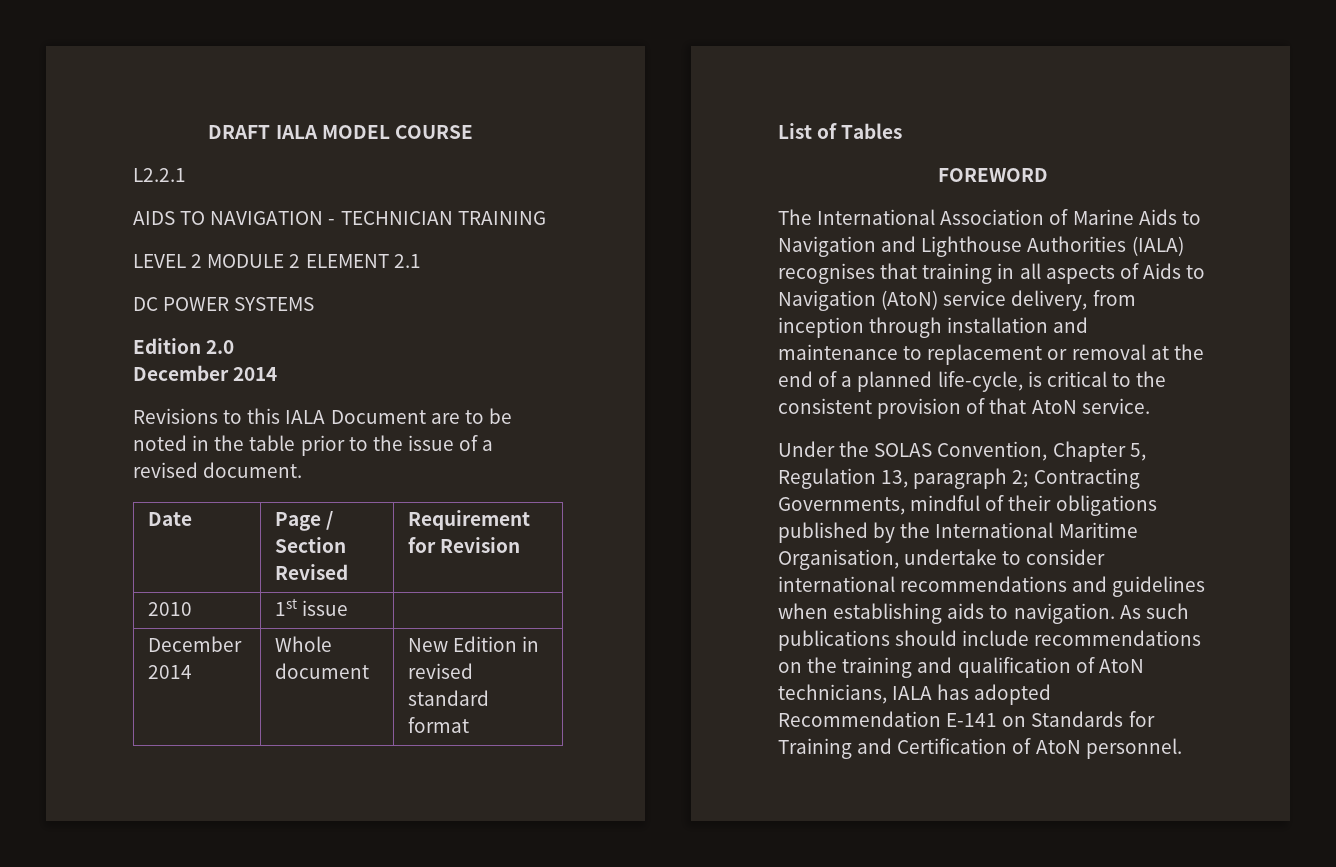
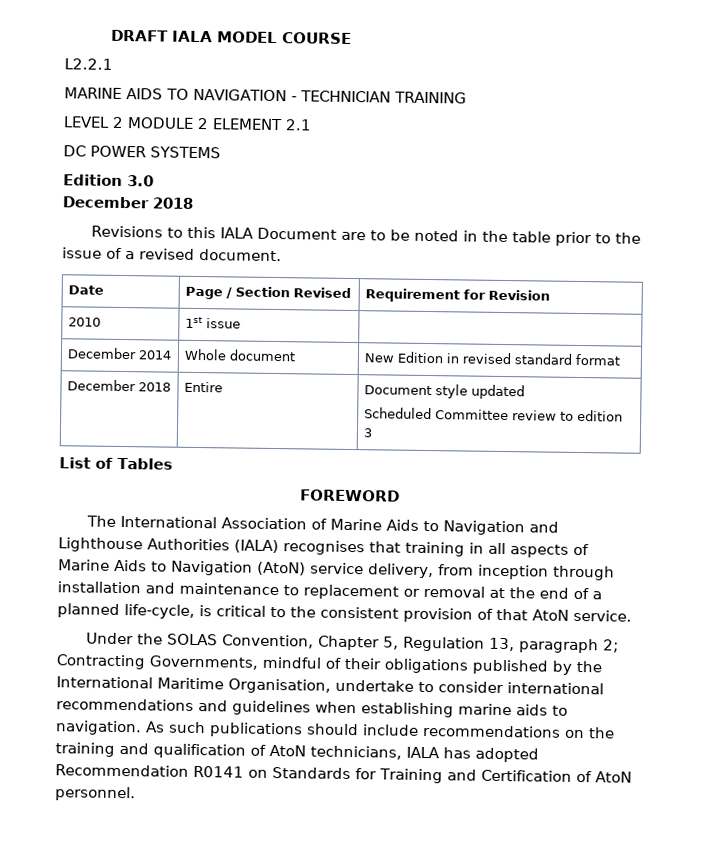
- AIDS TO NAVIGATION - TECHNICIAN TRAINING
+ MARINE AIDS TO NAVIGATION - TECHNICIAN TRAINING
- Edition 2.0
- December 2014
+ Edition 3.0
+ December 2018
+ December 2018 | Entire | Document style updated
+ Scheduled Committee review to edition 3
- The International Association of Marine Aids to Navigation and Lighthouse Authorities (IALA) recognises that training in all aspects of Aids to Navigation (AtoN) service delivery, from inception through installation and maintenance to replacement or removal at the end of a planned life-cycle, is critical to the consistent provision of that AtoN service.
+ The International Association of Marine Aids to Navigation and Lighthouse Authorities (IALA) recognises that training in all aspects of Marine Aids to Navigation (AtoN) service delivery, from inception through installation and maintenance to replacement or removal at the end of a planned life-cycle, is critical to the consistent provision of that AtoN service.
- Under the SOLAS Convention, Chapter 5, Regulation 13, paragraph 2; Contracting Governments, mindful of their obligations published by the International Maritime Organisation, undertake to consider international recommendations and guidelines when establishing aids to navigation.
+ Under the SOLAS Convention, Chapter 5, Regulation 13, paragraph 2; Contracting Governments, mindful of their obligations published by the International Maritime Organisation, undertake to consider international recommendations and guidelines when establishing marine aids to navigation.
- As such publications should include recommendations on the training and qualification of AtoN technicians, IALA has adopted Recommendation E-141 on Standards for Training and Certification of AtoN personnel.
+ As such publications should include recommendations on the training and qualification of AtoN technicians, IALA has adopted Recommendation R0141 on Standards for Training and Certification of AtoN personnel.

